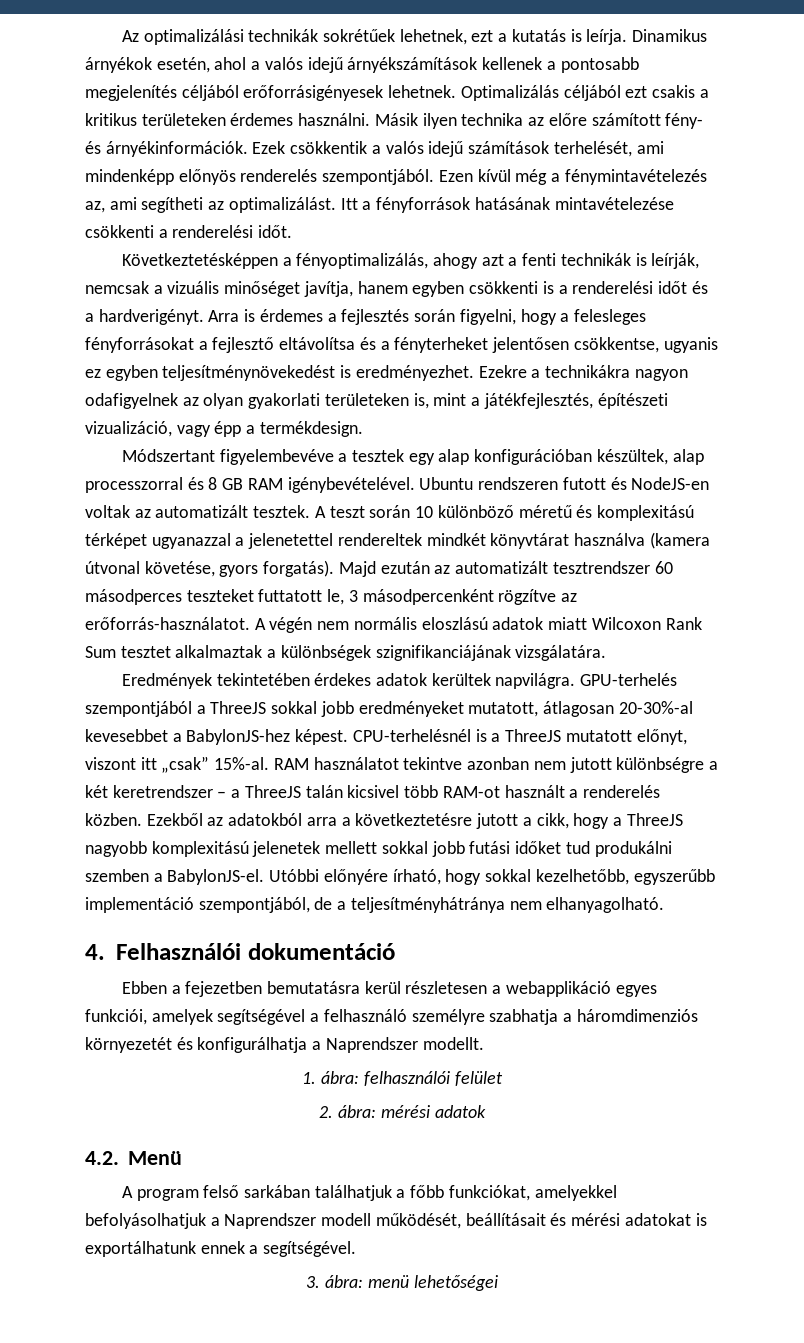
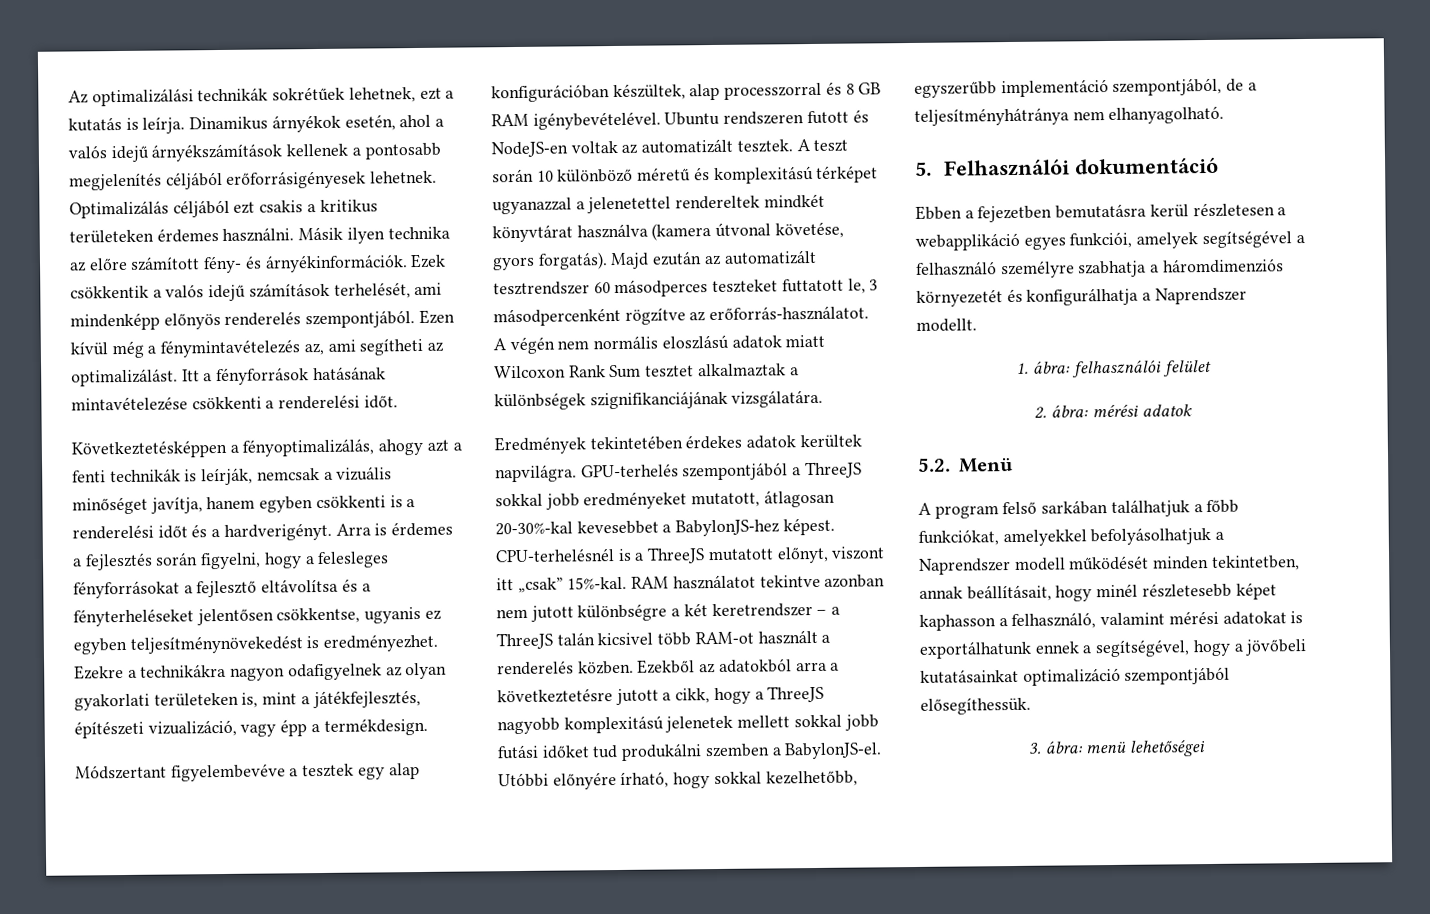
- Arra is érdemes a fejlesztés során figyelni, hogy a felesleges fényforrásokat a fejlesztő eltávolítsa és a fényterheket jelentősen csökkentse, ugyanis ez egyben teljesítménynövekedést is eredményezhet.
+ Arra is érdemes a fejlesztés során figyelni, hogy a felesleges fényforrásokat a fejlesztő eltávolítsa és a fényterheléseket jelentősen csökkentse, ugyanis ez egyben teljesítménynövekedést is eredményezhet.
- GPU-terhelés szempontjából a ThreeJS sokkal jobb eredményeket mutatott, átlagosan 20-30%-al kevesebbet a BabylonJS-hez képest.
+ GPU-terhelés szempontjából a ThreeJS sokkal jobb eredményeket mutatott, átlagosan 20-30%-kal kevesebbet a BabylonJS-hez képest.
- CPU-terhelésnél is a ThreeJS mutatott előnyt, viszont itt „csak” 15%-al.
+ CPU-terhelésnél is a ThreeJS mutatott előnyt, viszont itt „csak” 15%-kal.
- 4. Felhasználói dokumentáció
+ 5. Felhasználói dokumentáció
- 4.2. Menü
+ 5.2. Menü
- A program felső sarkában találhatjuk a főbb funkciókat, amelyekkel befolyásolhatjuk a Naprendszer modell működését, beállításait és mérési adatokat is exportálhatunk ennek a segítségével.
+ A program felső sarkában találhatjuk a főbb funkciókat, amelyekkel befolyásolhatjuk a Naprendszer modell működését minden tekintetben, annak beállításait, hogy minél részletesebb képet kaphasson a felhasználó, valamint mérési adatokat is exportálhatunk ennek a segítségével, hogy a jövőbeli kutatásainkat optimalizáció szempontjából elősegíthessük.

